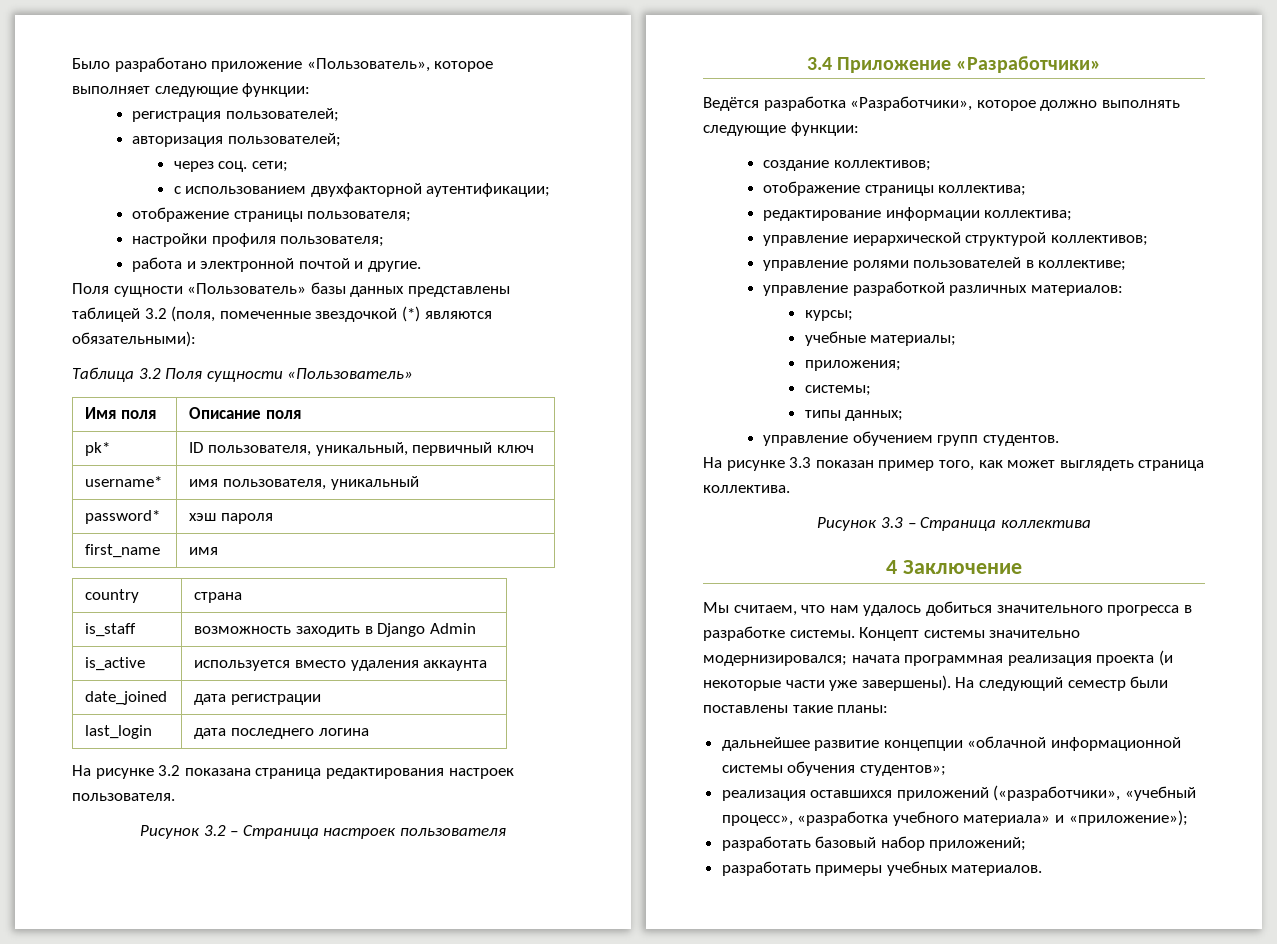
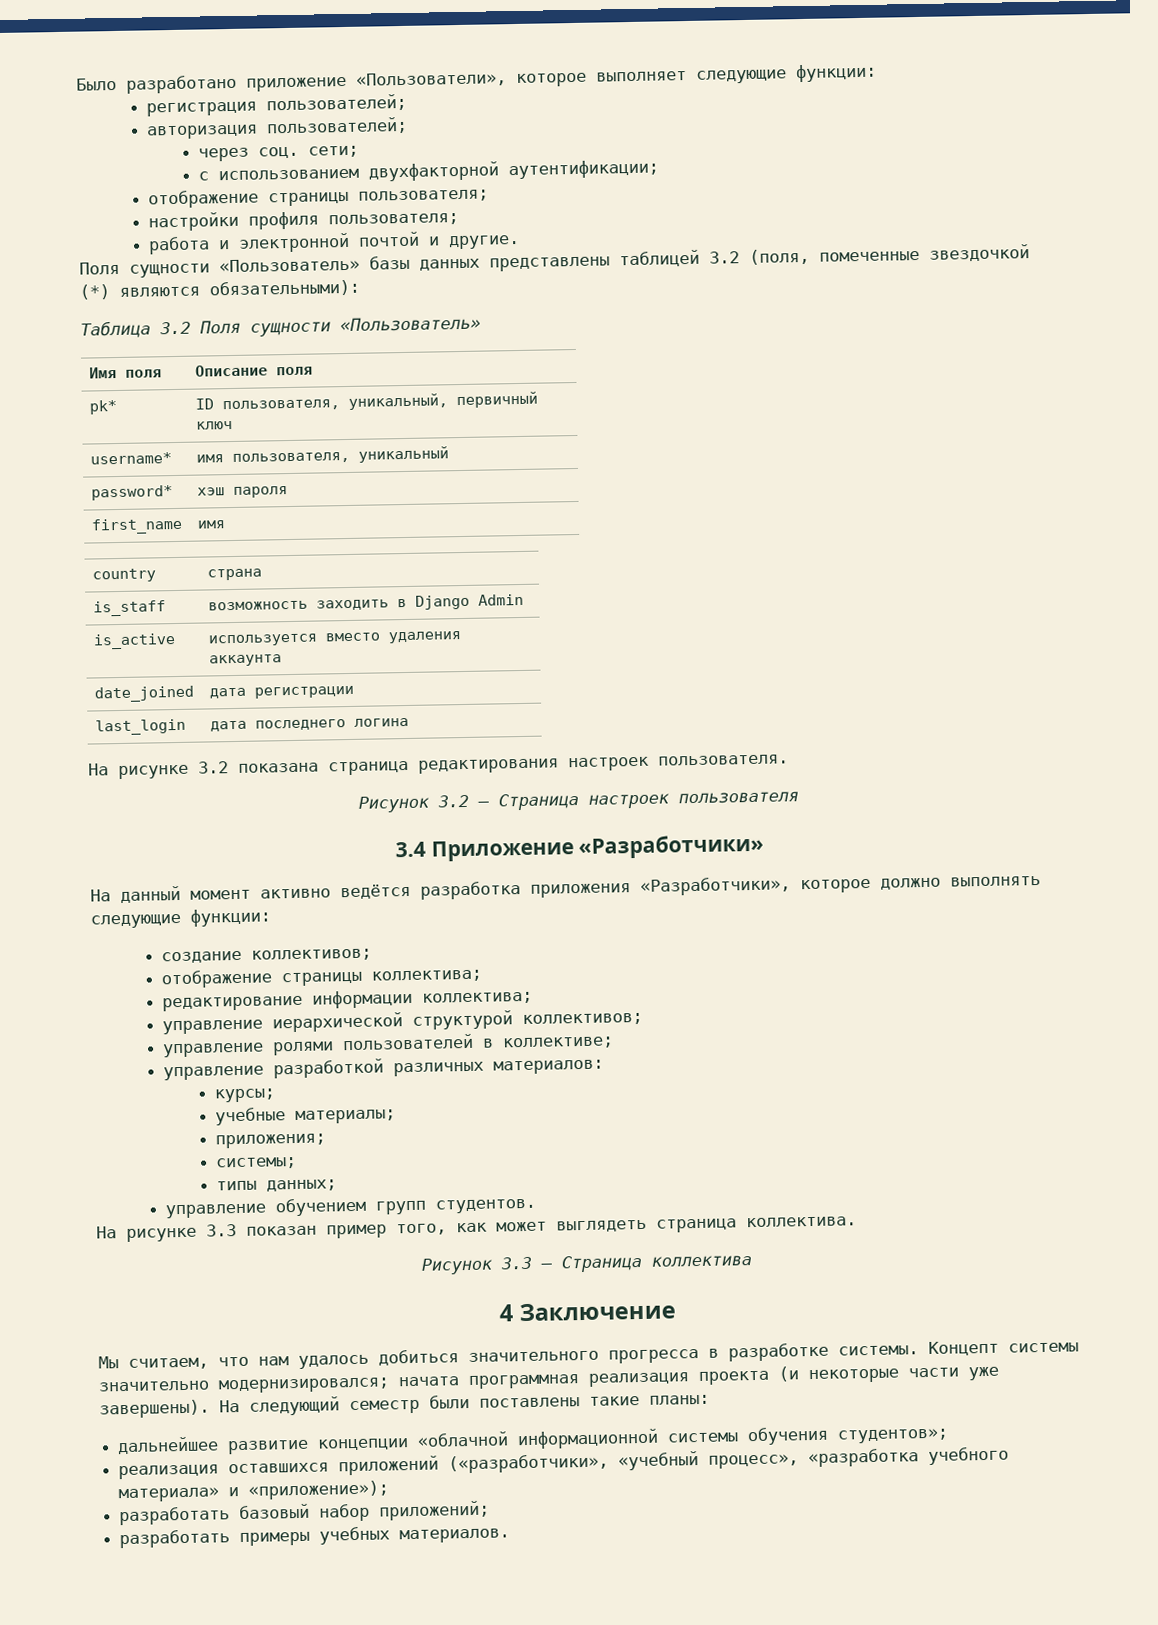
- Было разработано приложение «Пользователь», которое выполняет следующие функции:
+ Было разработано приложение «Пользователи», которое выполняет следующие функции:
- Ведётся разработка «Разработчики», которое должно выполнять следующие функции:
+ На данный момент активно ведётся разработка приложения «Разработчики», которое должно выполнять следующие функции:

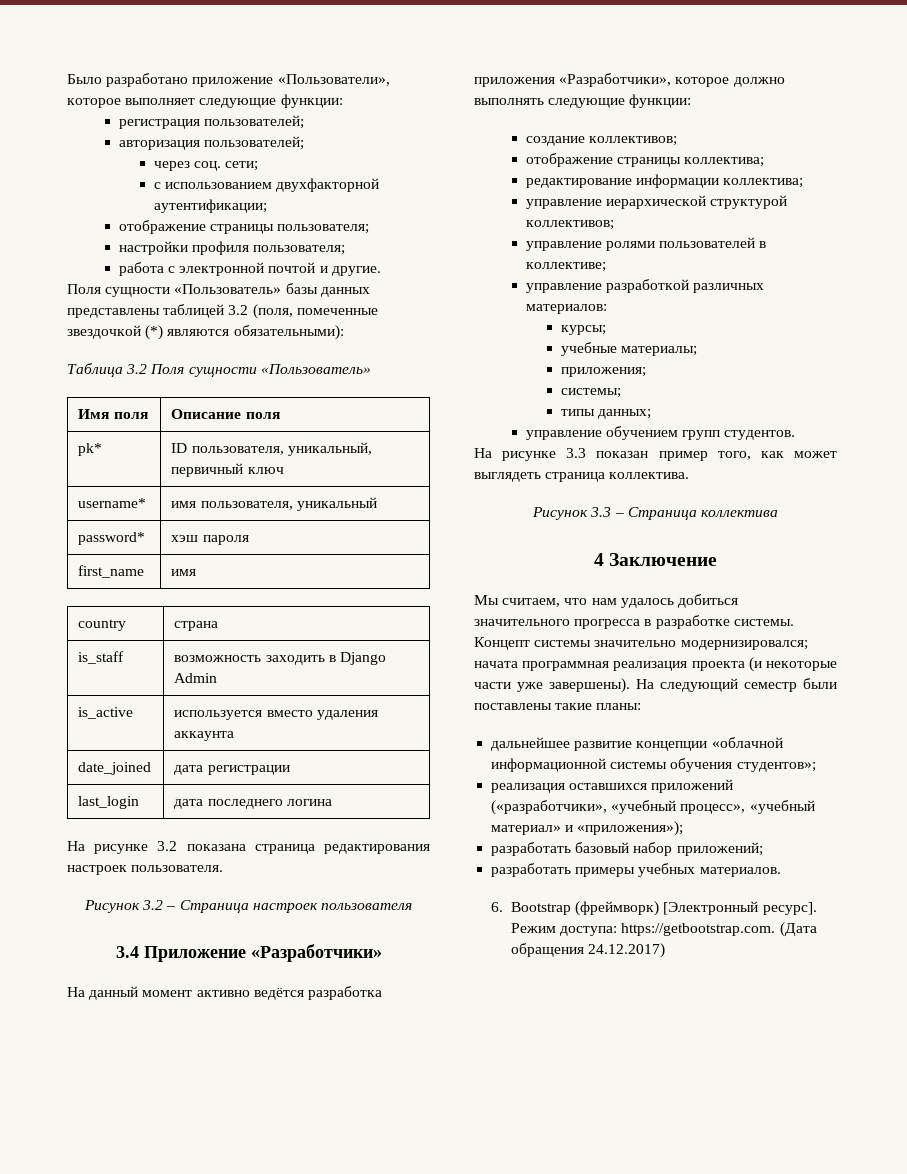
- работа и электронной почтой и другие.
+ работа с электронной почтой и другие.
- реализация оставшихся приложений («разработчики», «учебный процесс», «разработка учебного материала» и «приложение»);
+ реализация оставшихся приложений («разработчики», «учебный процесс», «учебный материал» и «приложения»);
+ 6. Bootstrap (фреймворк) [Электронный ресурс]. Режим доступа: https://getbootstrap.com. (Дата обращения 24.12.2017)

